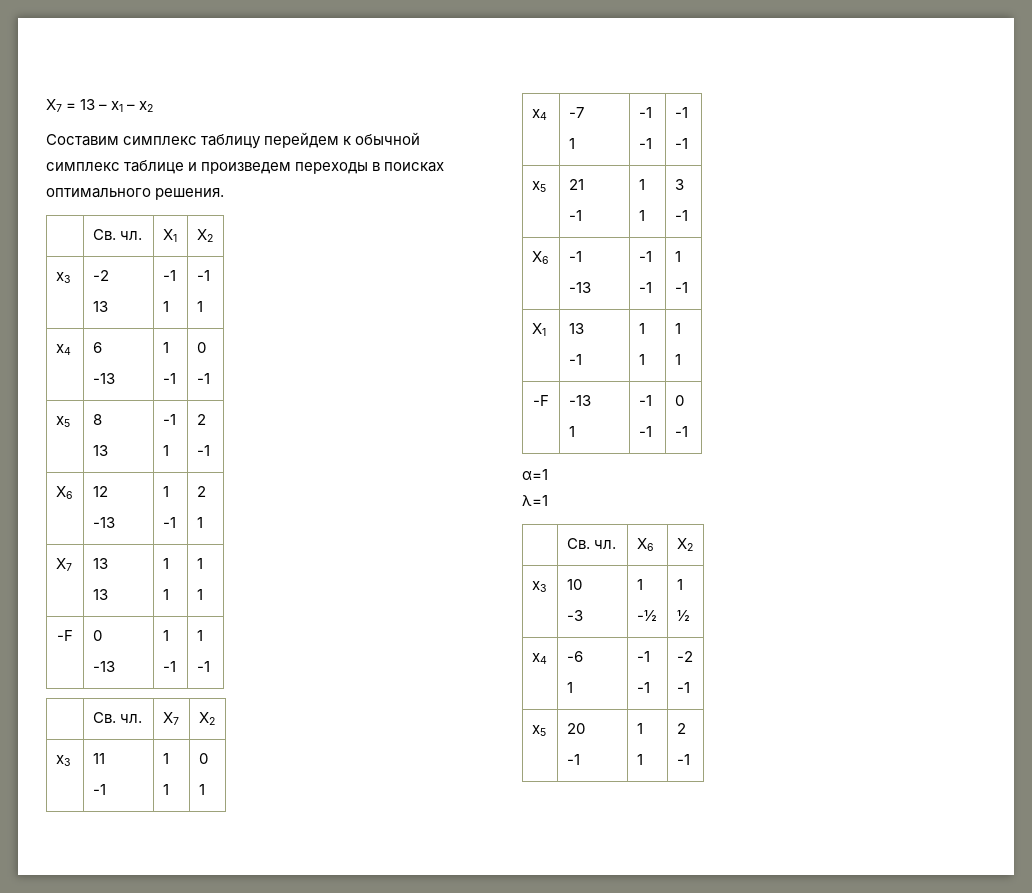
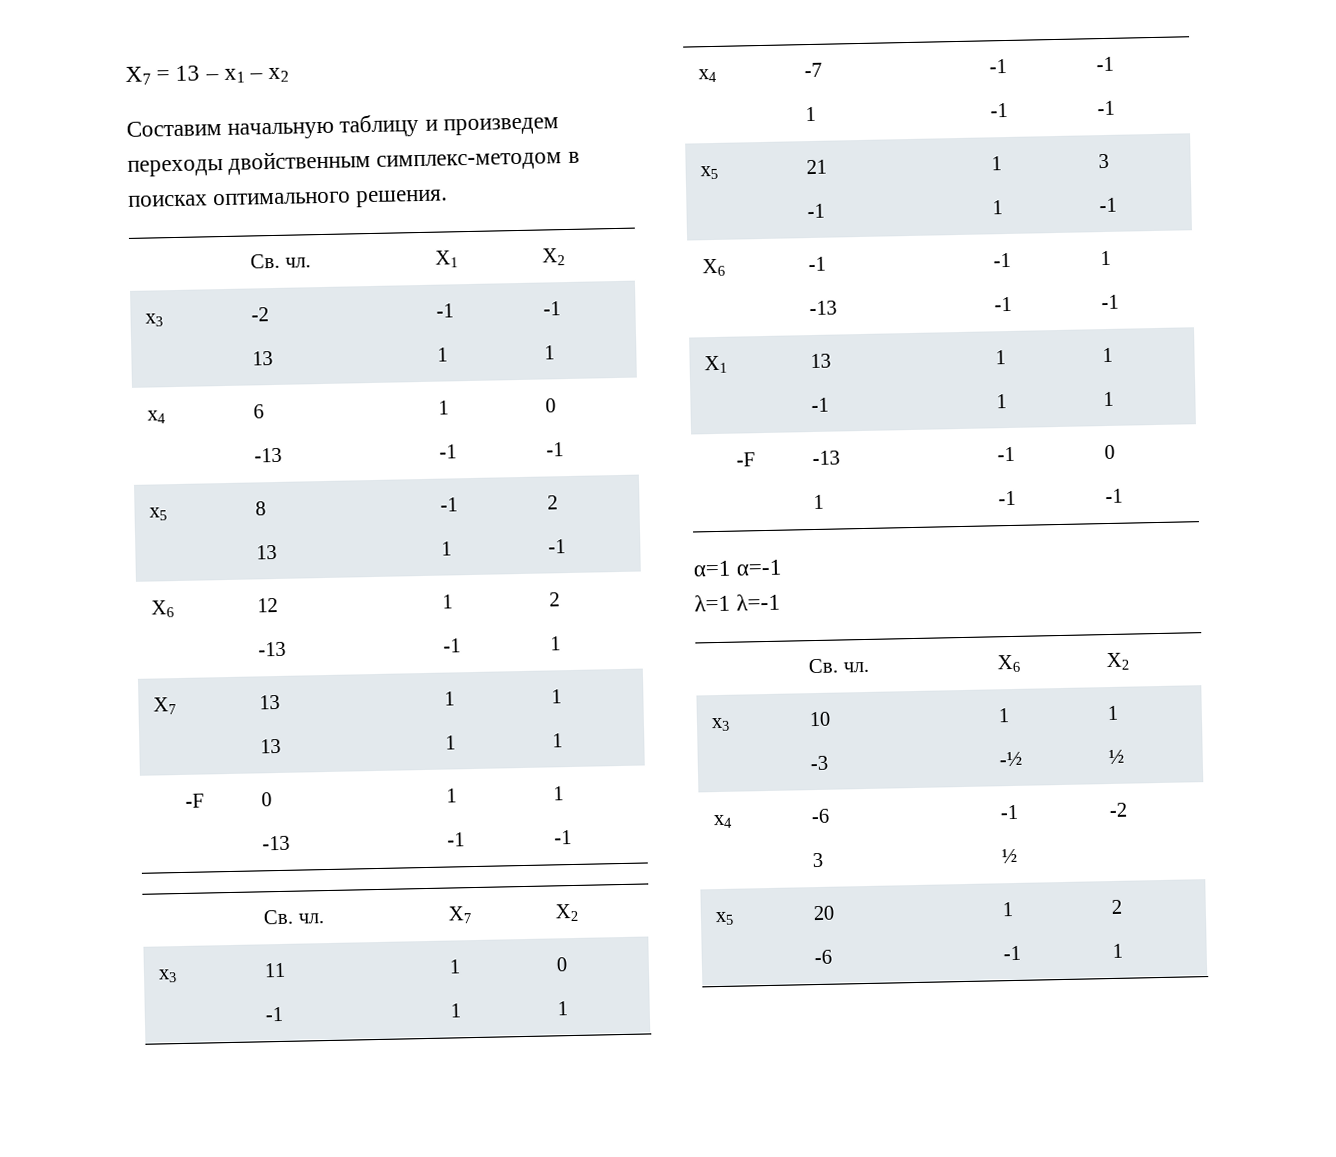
- Составим симплекс таблицу перейдем к обычной симплекс таблице и произведем переходы в поисках оптимального решения.
+ Составим начальную таблицу и произведем переходы двойственным симплекс-методом в поисках оптимального решения.
- α=1
+ α=1 α=-1
- λ=1
+ λ=1 λ=-1
  x4 | -6
- 1 | -1
- -1 | -2
- -1
+ 3 | -1
+ ½ | -2
  x5 | 20
- -1 | 1
- 1 | 2
- -1
+ -6 | 1
+ -1 | 2
+ 1

